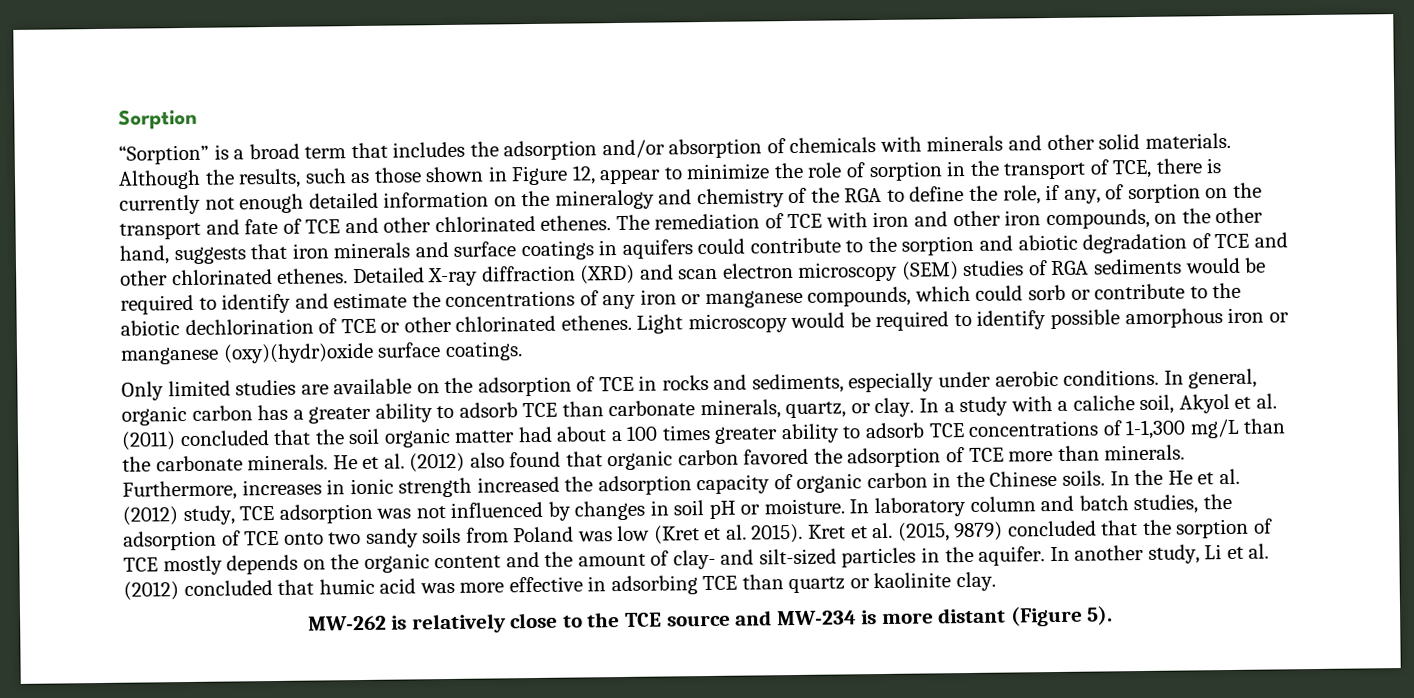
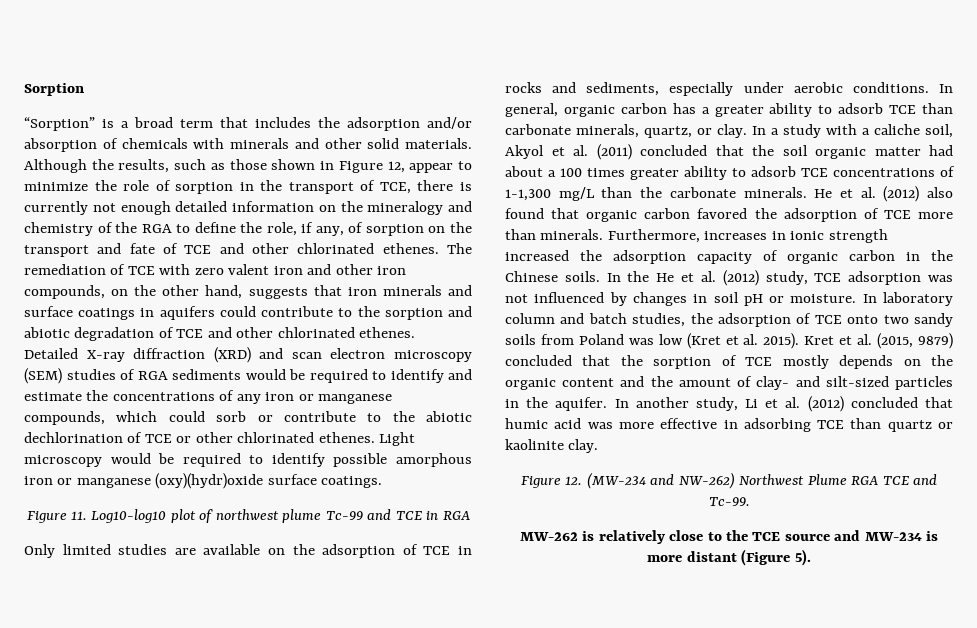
- The remediation of TCE with iron and other iron compounds, on the other hand, suggests that iron minerals and surface coatings in aquifers could contribute to the sorption and abiotic degradation of TCE and other chlorinated ethenes.
+ The remediation of TCE with zero valent iron and other iron compounds, on the other hand, suggests that iron minerals and surface coatings in aquifers could contribute to the sorption and abiotic degradation of TCE and other chlorinated ethenes.
+ Figure 11. Log10-log10 plot of northwest plume Tc-99 and TCE in RGA
+ Figure 12. (MW-234 and NW-262) Northwest Plume RGA TCE and Tc-99.

